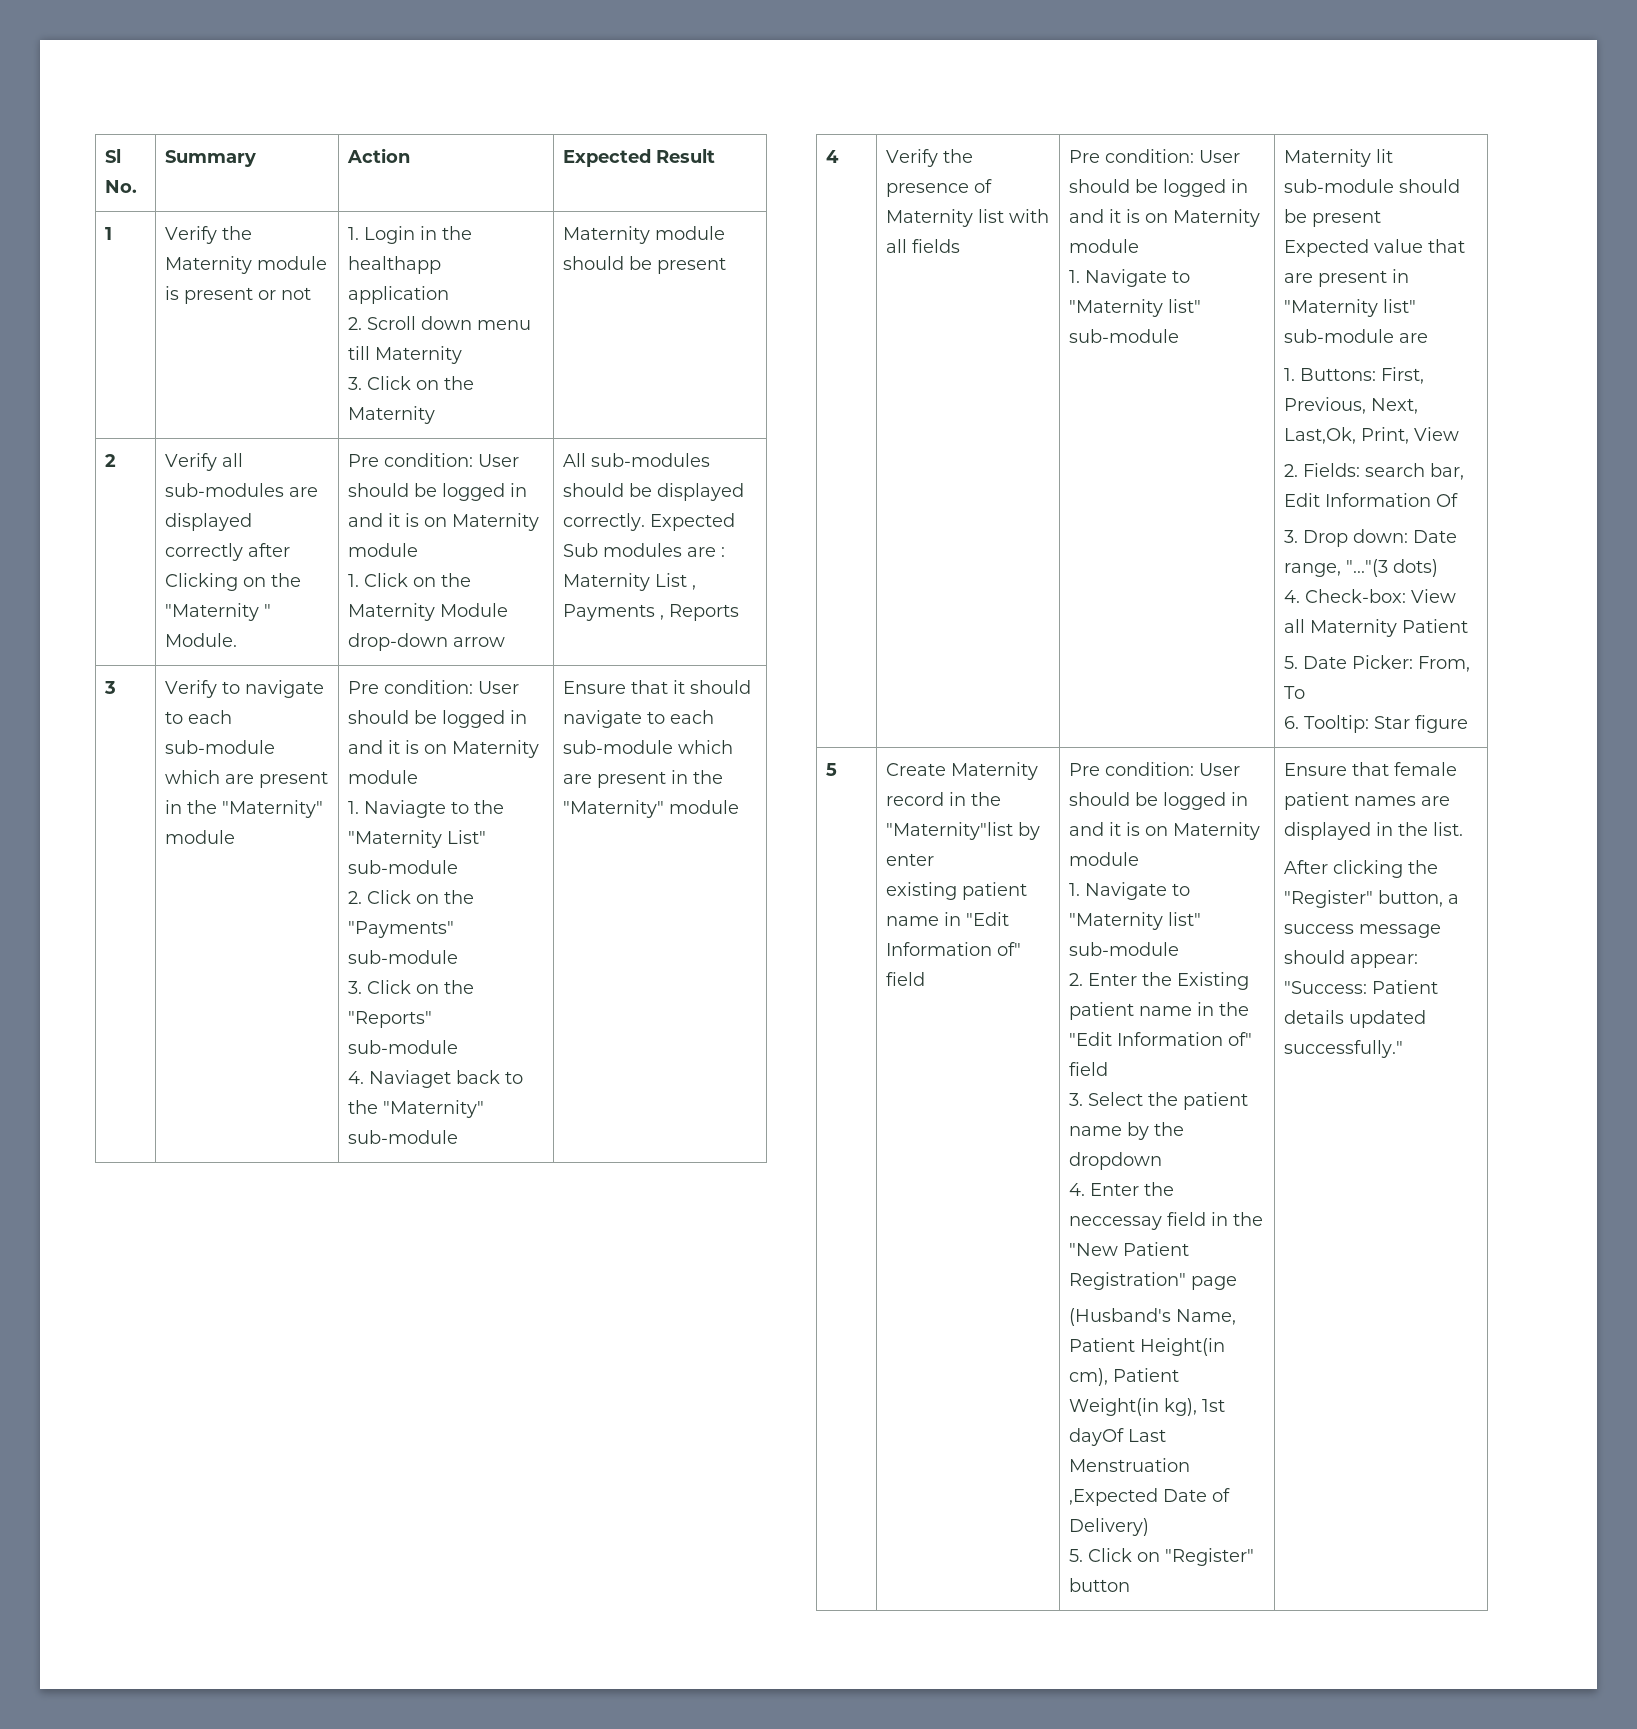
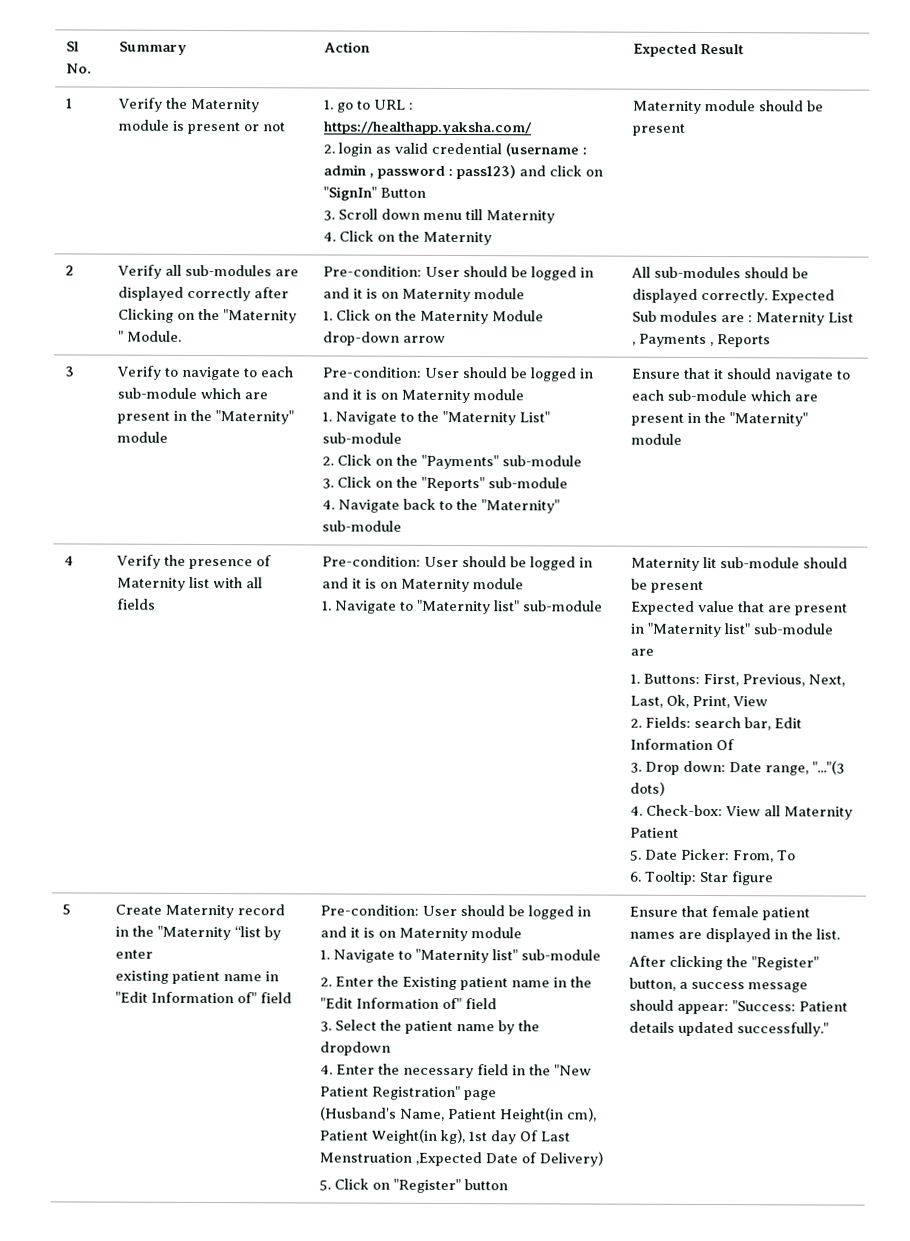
- 1. Login in the healthapp application
- 2. Scroll down menu till Maternity
+ 1. go to URL : https://healthapp.yaksha.com/
+ 2. login as valid credential (username : admin , password : pass123) and click on "SignIn" Button
+ 3. Scroll down menu till Maternity
- 3. Click on the Maternity
+ 4. Click on the Maternity
- Verify all sub-modules are displayed correctly after Clicking on the "Maternity " Module. | Pre condition: User should be logged in and it is on Maternity module
+ Verify all sub-modules are displayed correctly after Clicking on the "Maternity " Module. | Pre-condition: User should be logged in and it is on Maternity module
- Verify to navigate to each sub-module which are present in the "Maternity" module | Pre condition: User should be logged in and it is on Maternity module
+ Verify to navigate to each sub-module which are present in the "Maternity" module | Pre-condition: User should be logged in and it is on Maternity module
- 1. Naviagte to the "Maternity List" sub-module
+ 1. Navigate to the "Maternity List" sub-module
- 4. Naviaget back to the "Maternity" sub-module
+ 4. Navigate back to the "Maternity" sub-module
- Verify the presence of Maternity list with all fields | Pre condition: User should be logged in and it is on Maternity module
+ Verify the presence of Maternity list with all fields | Pre-condition: User should be logged in and it is on Maternity module
- 1. Buttons: First, Previous, Next, Last,Ok, Print, View
+ 1. Buttons: First, Previous, Next, Last, Ok, Print, View
- Create Maternity record in the "Maternity"list by enter
+ Create Maternity record in the "Maternity “list by enter
- existing patient name in "Edit Information of" field | Pre condition: User should be logged in and it is on Maternity module
+ existing patient name in "Edit Information of" field | Pre-condition: User should be logged in and it is on Maternity module
- 4. Enter the neccessay field in the "New Patient Registration" page
+ 4. Enter the necessary field in the "New Patient Registration" page
- (Husband's Name, Patient Height(in cm), Patient Weight(in kg), 1st dayOf Last Menstruation ,Expected Date of Delivery)
+ (Husband's Name, Patient Height(in cm), Patient Weight(in kg), 1st day Of Last Menstruation ,Expected Date of Delivery)

